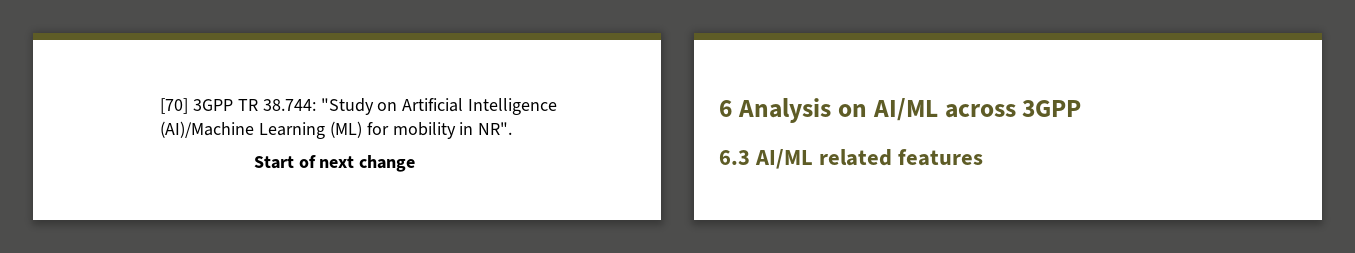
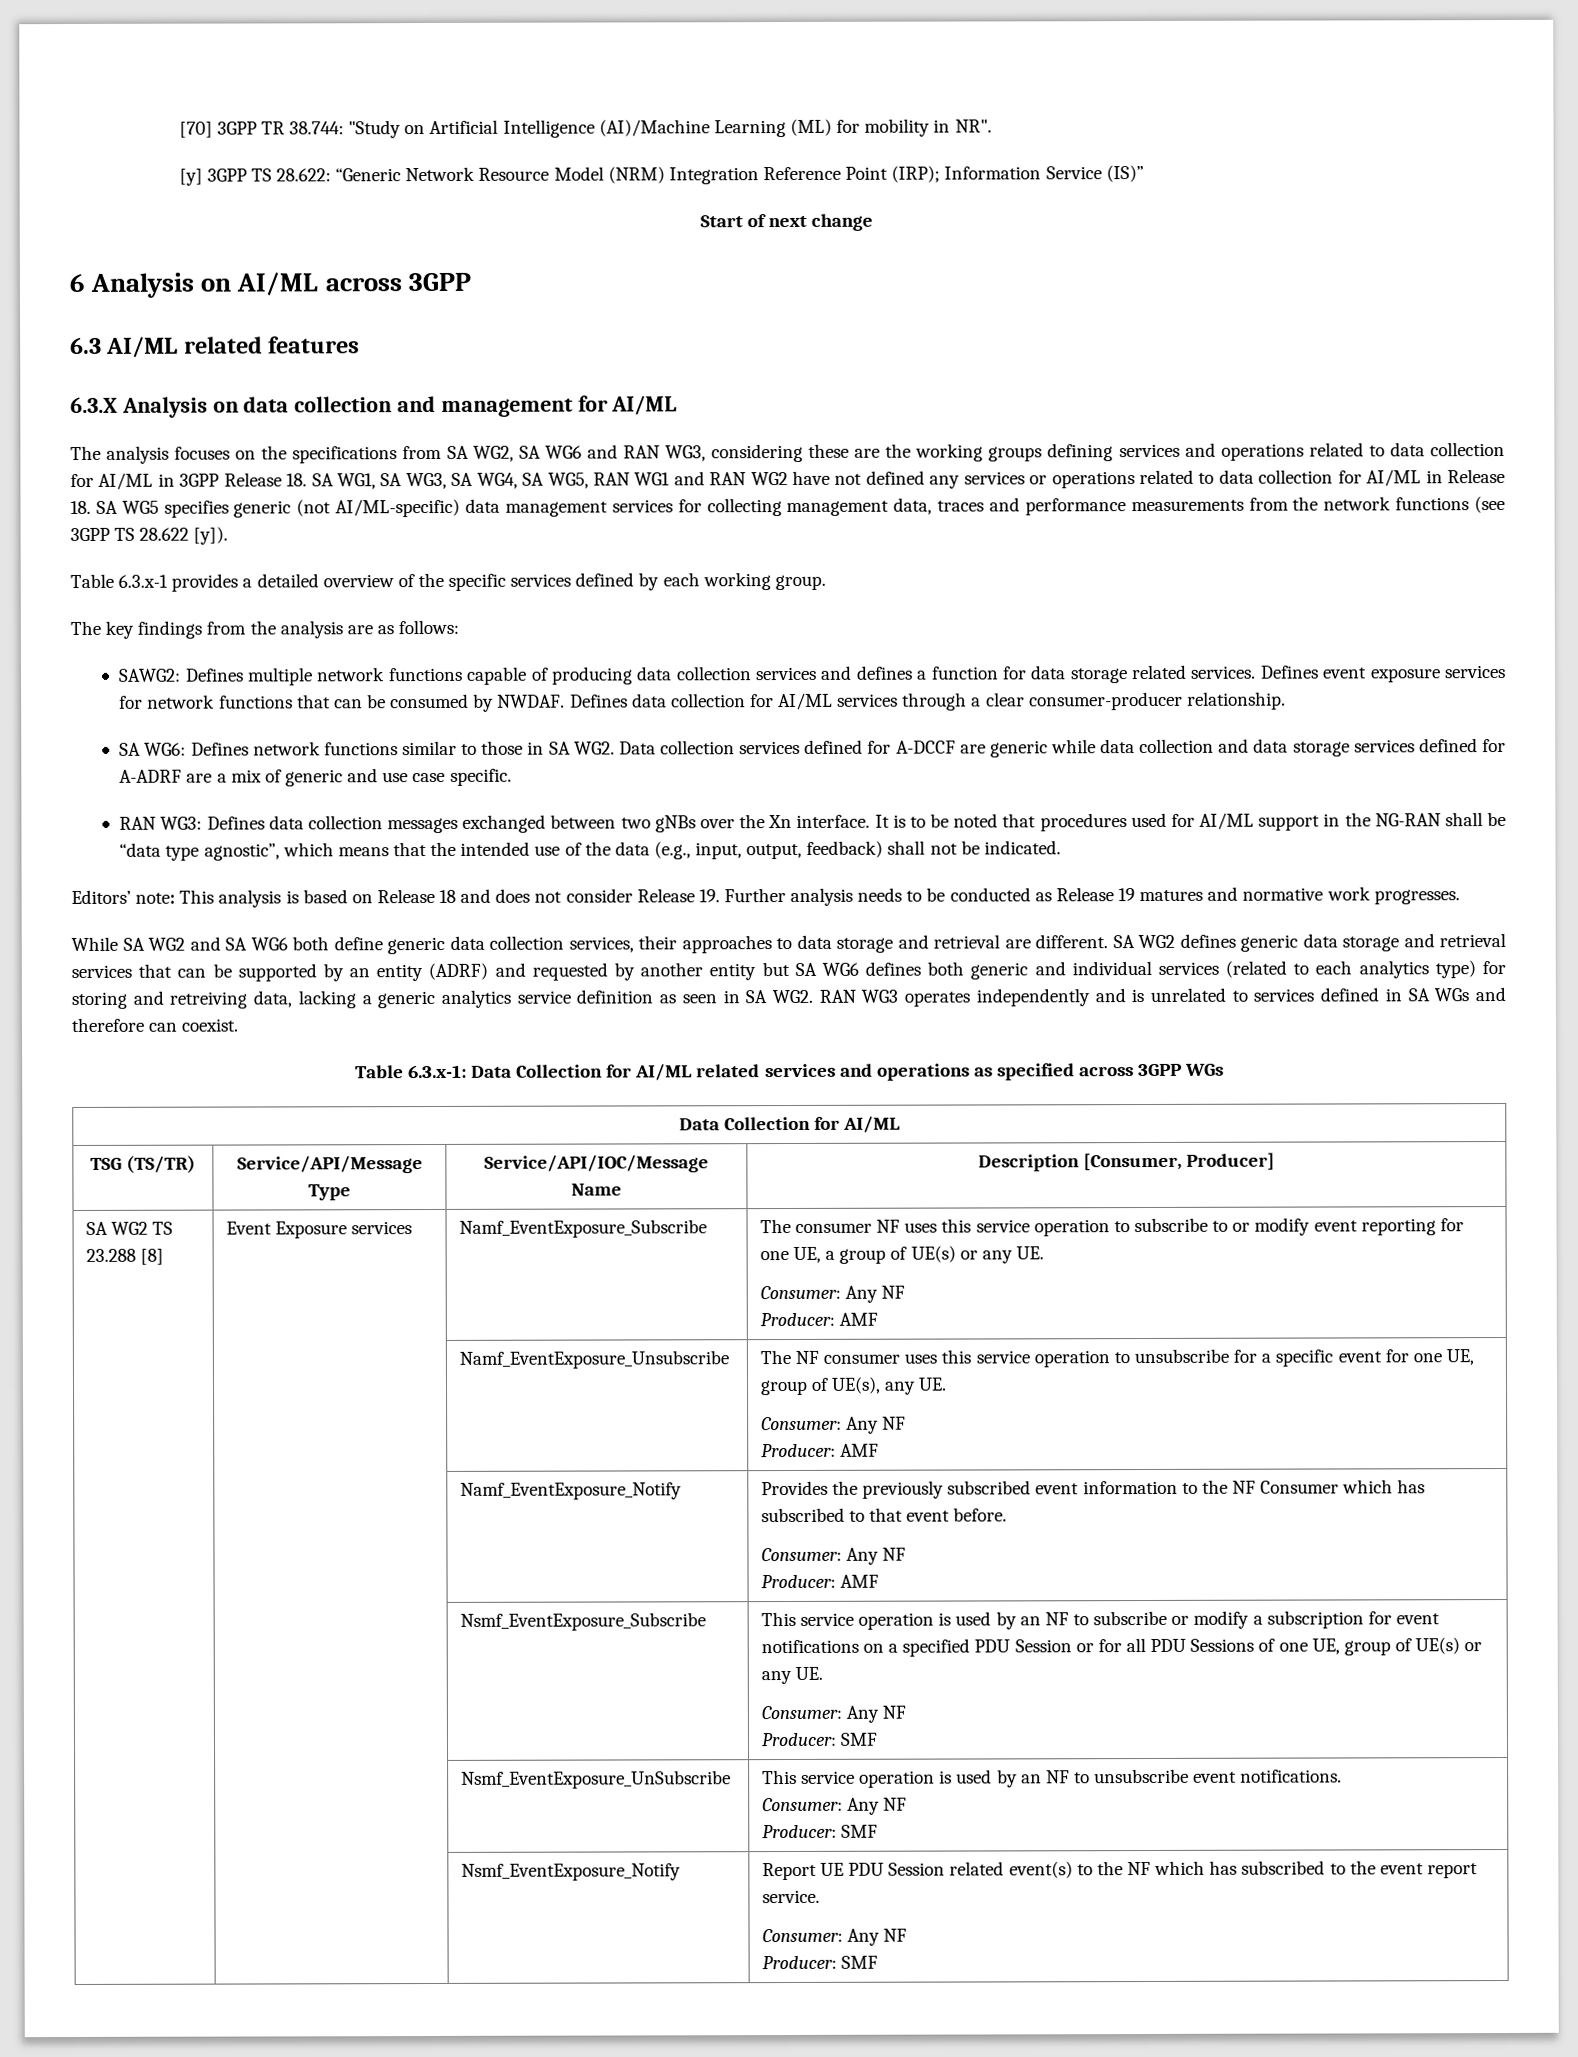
+ [y] 3GPP TS 28.622: “Generic Network Resource Model (NRM) Integration Reference Point (IRP); Information Service (IS)”
+ 6.3.X Analysis on data collection and management for AI/ML
+ The analysis focuses on the specifications from SA WG2, SA WG6 and RAN WG3, considering these are the working groups defining services and operations related to data collection for AI/ML in 3GPP Release 18. SA WG1, SA WG3, SA WG4, SA WG5, RAN WG1 and RAN WG2 have not defined any services or operations related to data collection for AI/ML in Release 18. SA WG5 specifies generic (not AI/ML-specific) data management services for collecting management data, traces and performance measurements from the network functions (see 3GPP TS 28.622 [y]).
+ Table 6.3.x-1 provides a detailed overview of the specific services defined by each working group.
+ The key findings from the analysis are as follows:
+ SAWG2: Defines multiple network functions capable of producing data collection services and defines a function for data storage related services. Defines event exposure services for network functions that can be consumed by NWDAF. Defines data collection for AI/ML services through a clear consumer-producer relationship.
+ SA WG6: Defines network functions similar to those in SA WG2. Data collection services defined for A-DCCF are generic while data collection and data storage services defined for A-ADRF are a mix of generic and use case specific.
+ RAN WG3: Defines data collection messages exchanged between two gNBs over the Xn interface. It is to be noted that procedures used for AI/ML support in the NG-RAN shall be “data type agnostic”, which means that the intended use of the data (e.g., input, output, feedback) shall not be indicated.
+ Editors’ note: This analysis is based on Release 18 and does not consider Release 19. Further analysis needs to be conducted as Release 19 matures and normative work progresses.
+ While SA WG2 and SA WG6 both define generic data collection services, their approaches to data storage and retrieval are different. SA WG2 defines generic data storage and retrieval services that can be supported by an entity (ADRF) and requested by another entity but SA WG6 defines both generic and individual services (related to each analytics type) for storing and retreiving data, lacking a generic analytics service definition as seen in SA WG2. RAN WG3 operates independently and is unrelated to services defined in SA WGs and therefore can coexist.
+ Table 6.3.x-1: Data Collection for AI/ML related services and operations as specified across 3GPP WGs
+ Data Collection for AI/ML
+ TSG (TS/TR) | Service/API/Message Type | Service/API/IOC/Message Name | Description [Consumer, Producer]
+ SA WG2 TS 23.288 [8] | Event Exposure services | Namf_EventExposure_Subscribe | The consumer NF uses this service operation to subscribe to or modify event reporting for one UE, a group of UE(s) or any UE.
+ Consumer: Any NF
+ Producer: AMF
+ | | Namf_EventExposure_Unsubscribe | The NF consumer uses this service operation to unsubscribe for a specific event for one UE, group of UE(s), any UE.
+ Consumer: Any NF
+ Producer: AMF
+ | | Namf_EventExposure_Notify | Provides the previously subscribed event information to the NF Consumer which has subscribed to that event before.
+ Consumer: Any NF
+ Producer: AMF
+ | | Nsmf_EventExposure_Subscribe | This service operation is used by an NF to subscribe or modify a subscription for event notifications on a specified PDU Session or for all PDU Sessions of one UE, group of UE(s) or any UE.
+ Consumer: Any NF
+ Producer: SMF
+ | | Nsmf_EventExposure_UnSubscribe | This service operation is used by an NF to unsubscribe event notifications.
+ Consumer: Any NF
+ Producer: SMF
+ | | Nsmf_EventExposure_Notify | Report UE PDU Session related event(s) to the NF which has subscribed to the event report service.
+ Consumer: Any NF
+ Producer: SMF

